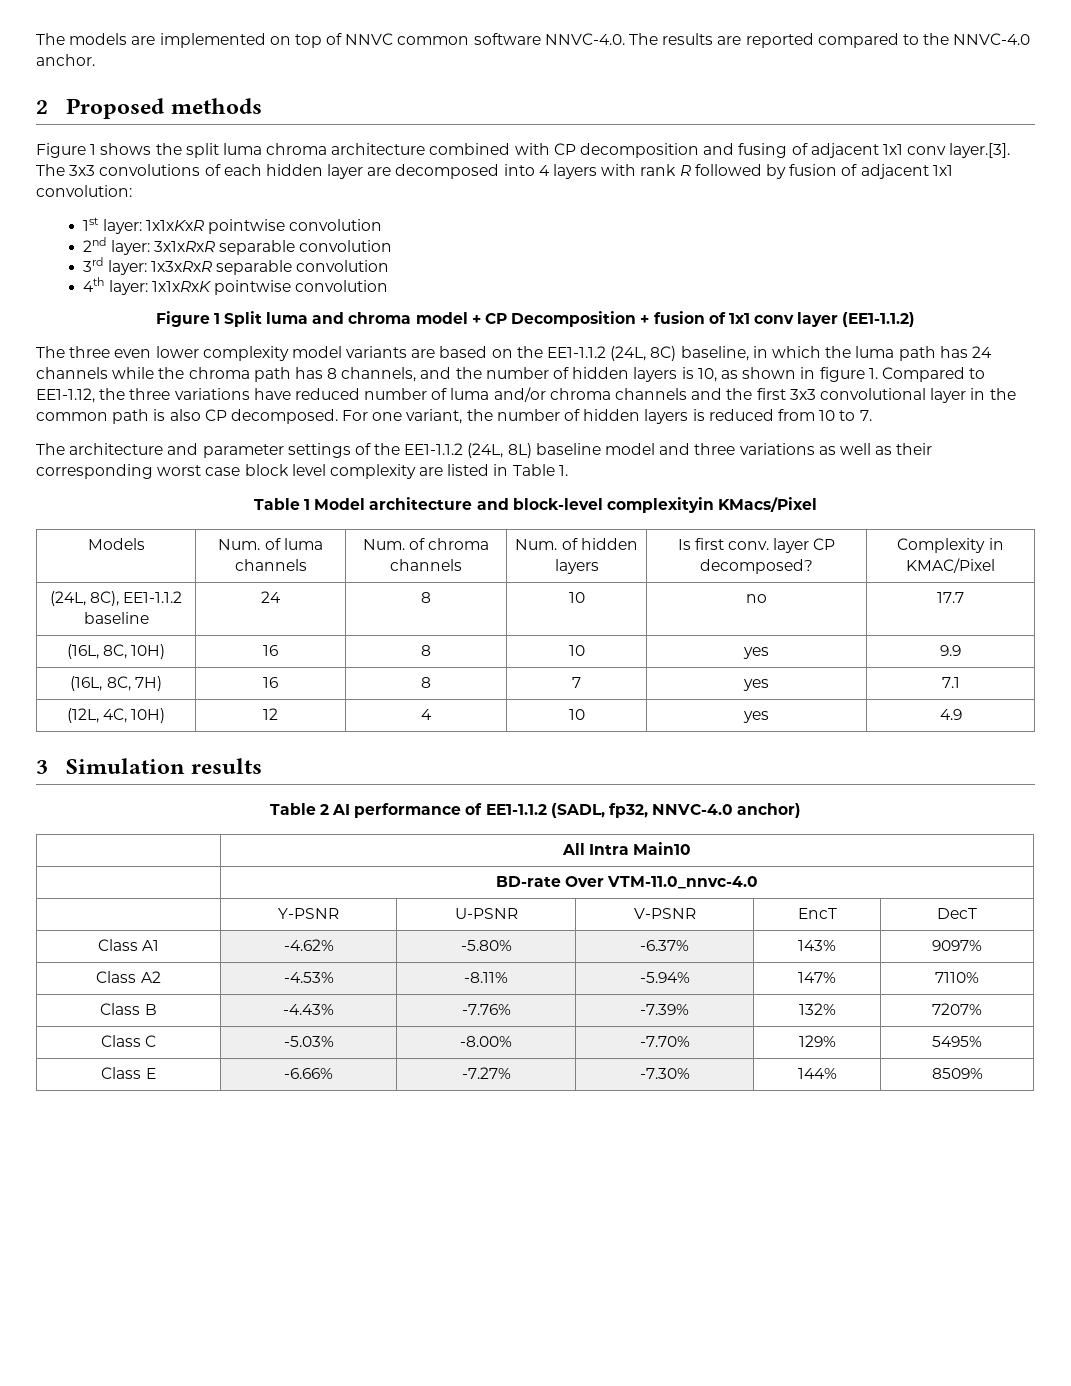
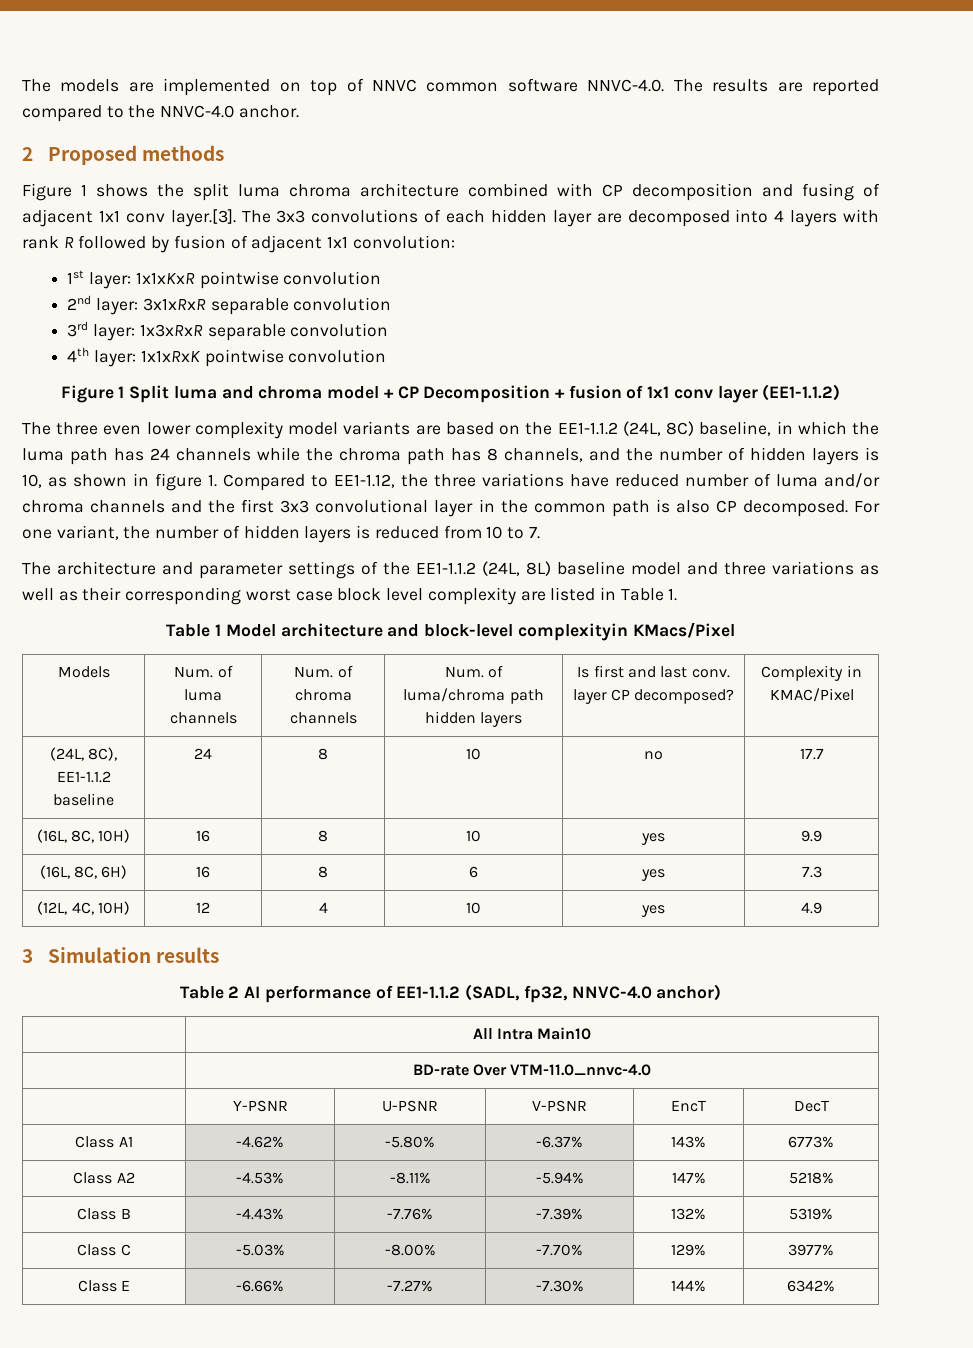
- Models | Num. of luma channels | Num. of chroma channels | Num. of hidden layers | Is first conv. layer CP decomposed? | Complexity in KMAC/Pixel
+ Models | Num. of luma channels | Num. of chroma channels | Num. of luma/chroma path hidden layers | Is first and last conv. layer CP decomposed? | Complexity in KMAC/Pixel
- (16L, 8C, 7H) | 16 | 8 | 7 | yes | 7.1
+ (16L, 8C, 6H) | 16 | 8 | 6 | yes | 7.3
- Class A1 | -4.62% | -5.80% | -6.37% | 143% | 9097%
+ Class A1 | -4.62% | -5.80% | -6.37% | 143% | 6773%
- Class A2 | -4.53% | -8.11% | -5.94% | 147% | 7110%
+ Class A2 | -4.53% | -8.11% | -5.94% | 147% | 5218%
- Class B | -4.43% | -7.76% | -7.39% | 132% | 7207%
+ Class B | -4.43% | -7.76% | -7.39% | 132% | 5319%
- Class C | -5.03% | -8.00% | -7.70% | 129% | 5495%
+ Class C | -5.03% | -8.00% | -7.70% | 129% | 3977%
- Class E | -6.66% | -7.27% | -7.30% | 144% | 8509%
+ Class E | -6.66% | -7.27% | -7.30% | 144% | 6342%

